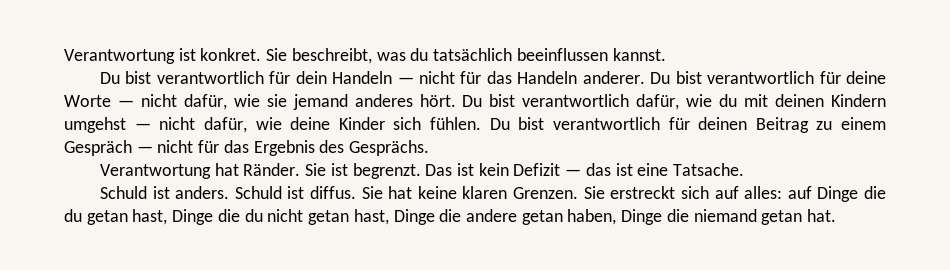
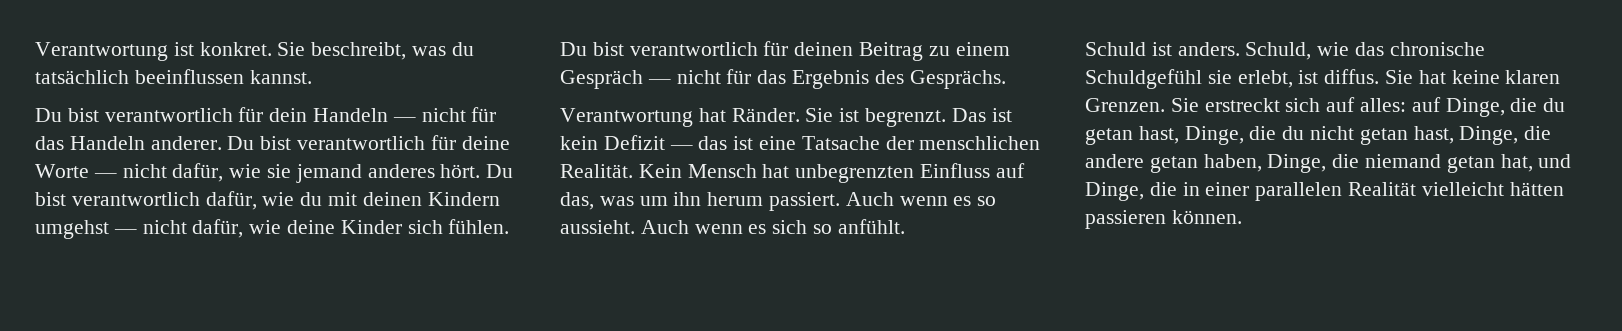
- Das ist kein Defizit — das ist eine Tatsache.
- Schuld ist anders. Schuld ist diffus.
+ Das ist kein Defizit — das ist eine Tatsache der menschlichen Realität. Kein Mensch hat unbegrenzten Einfluss auf das, was um ihn herum passiert. Auch wenn es so aussieht. Auch wenn es sich so anfühlt.
+ Schuld ist anders. Schuld, wie das chronische Schuldgefühl sie erlebt, ist diffus.
- Sie erstreckt sich auf alles: auf Dinge die du getan hast, Dinge die du nicht getan hast, Dinge die andere getan haben, Dinge die niemand getan hat.
+ Sie erstreckt sich auf alles: auf Dinge, die du getan hast, Dinge, die du nicht getan hast, Dinge, die andere getan haben, Dinge, die niemand getan hat, und Dinge, die in einer parallelen Realität vielleicht hätten passieren können.

